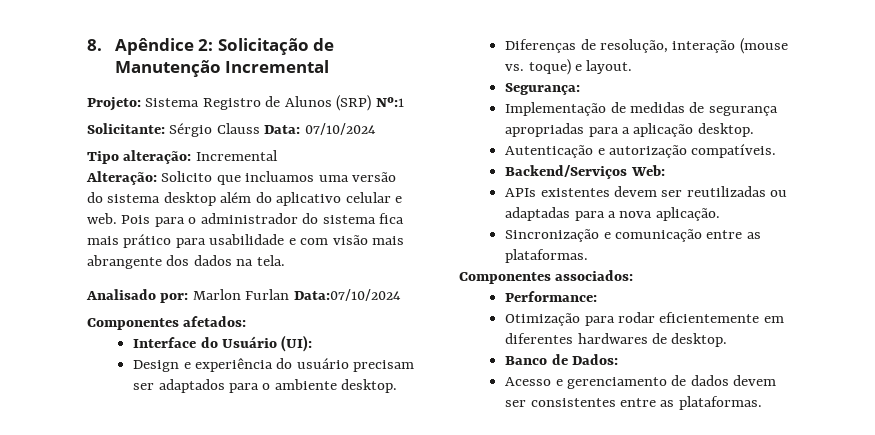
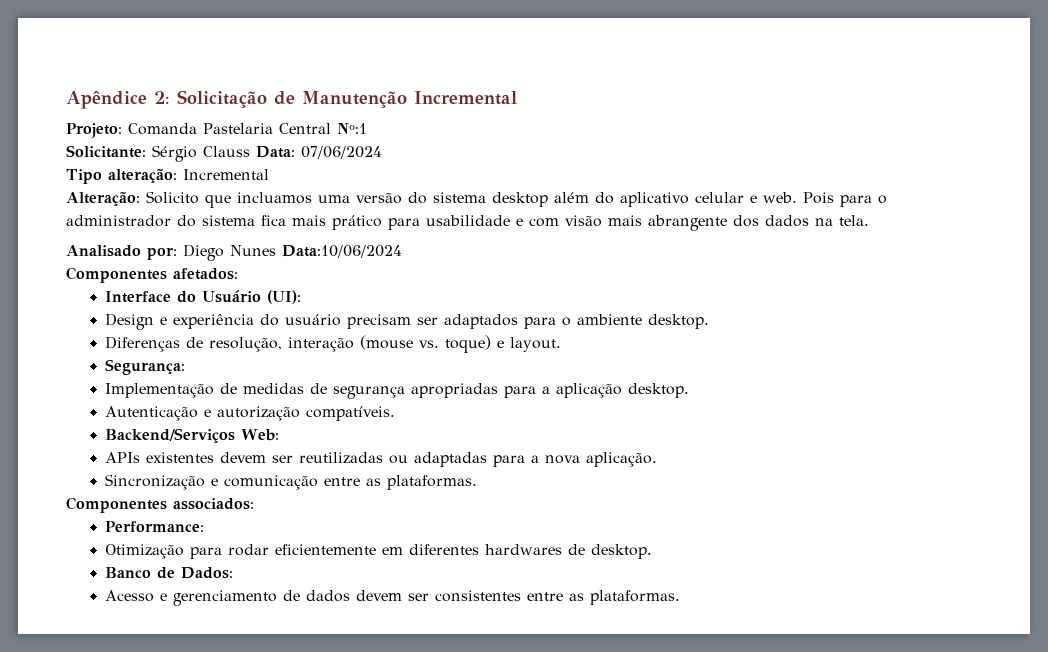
- 8. Apêndice 2: Solicitação de Manutenção Incremental
+ Apêndice 2: Solicitação de Manutenção Incremental
- Projeto: Sistema Registro de Alunos (SRP) Nº:1
+ Projeto: Comanda Pastelaria Central Nº:1
- Solicitante: Sérgio Clauss Data: 07/10/2024
+ Solicitante: Sérgio Clauss Data: 07/06/2024
- Analisado por: Marlon Furlan Data:07/10/2024
+ Analisado por: Diego Nunes Data:10/06/2024

